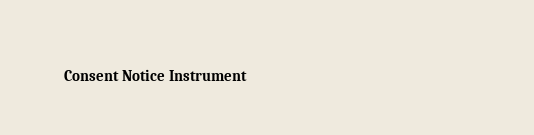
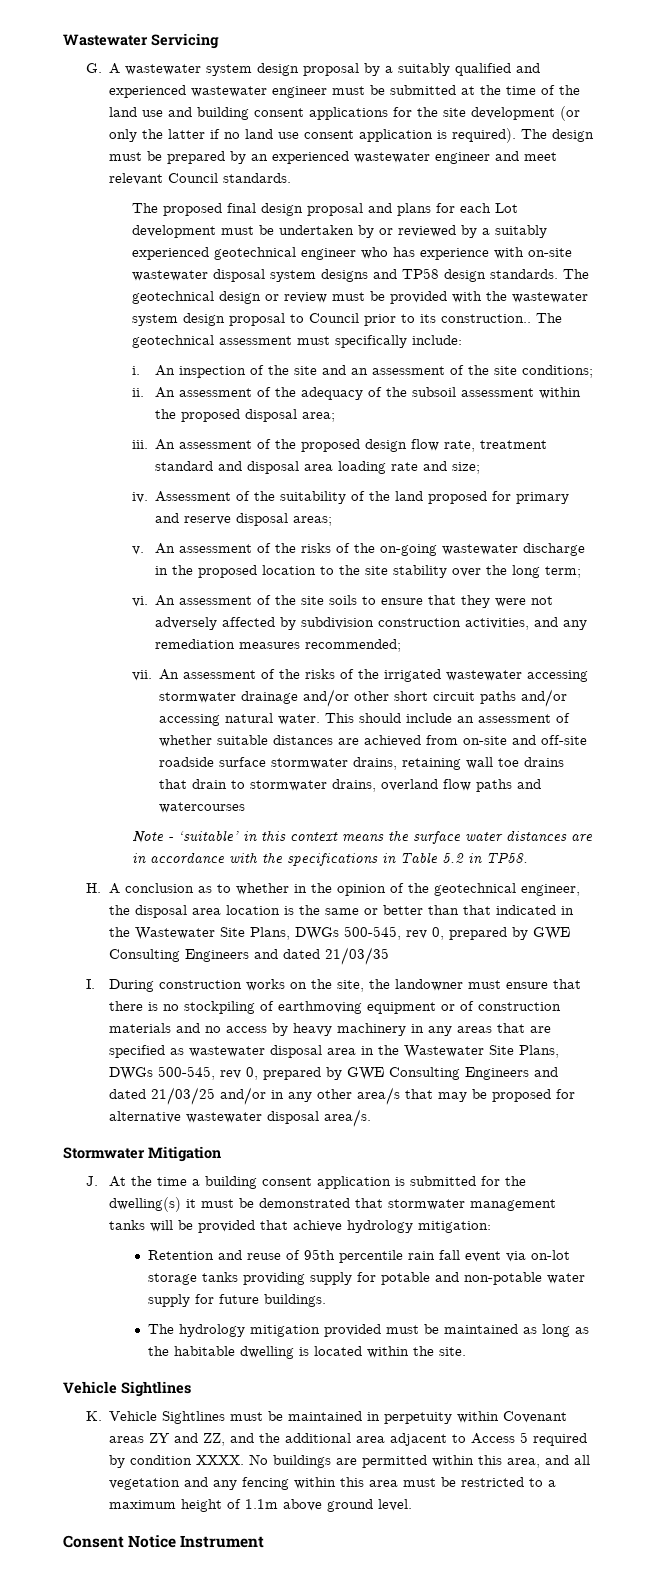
+ Wastewater Servicing
+ G. A wastewater system design proposal by a suitably qualified and experienced wastewater engineer must be submitted at the time of the land use and building consent applications for the site development (or only the latter if no land use consent application is required). The design must be prepared by an experienced wastewater engineer and meet relevant Council standards.
+ The proposed final design proposal and plans for each Lot development must be undertaken by or reviewed by a suitably experienced geotechnical engineer who has experience with on-site wastewater disposal system designs and TP58 design standards. The geotechnical design or review must be provided with the wastewater system design proposal to Council prior to its construction.. The geotechnical assessment must specifically include:
+ i. An inspection of the site and an assessment of the site conditions;
+ ii. An assessment of the adequacy of the subsoil assessment within the proposed disposal area;
+ iii. An assessment of the proposed design flow rate, treatment standard and disposal area loading rate and size;
+ iv. Assessment of the suitability of the land proposed for primary and reserve disposal areas;
+ v. An assessment of the risks of the on-going wastewater discharge in the proposed location to the site stability over the long term;
+ vi. An assessment of the site soils to ensure that they were not adversely affected by subdivision construction activities, and any remediation measures recommended;
+ vii. An assessment of the risks of the irrigated wastewater accessing stormwater drainage and/or other short circuit paths and/or accessing natural water. This should include an assessment of whether suitable distances are achieved from on-site and off-site roadside surface stormwater drains, retaining wall toe drains that drain to stormwater drains, overland flow paths and watercourses
+ Note - ‘suitable’ in this context means the surface water distances are in accordance with the specifications in Table 5.2 in TP58.
+ H. A conclusion as to whether in the opinion of the geotechnical engineer, the disposal area location is the same or better than that indicated in the Wastewater Site Plans, DWGs 500-545, rev 0, prepared by GWE Consulting Engineers and dated 21/03/35
+ I. During construction works on the site, the landowner must ensure that there is no stockpiling of earthmoving equipment or of construction materials and no access by heavy machinery in any areas that are specified as wastewater disposal area in the Wastewater Site Plans, DWGs 500-545, rev 0, prepared by GWE Consulting Engineers and dated 21/03/25 and/or in any other area/s that may be proposed for alternative wastewater disposal area/s.
+ Stormwater Mitigation
+ J. At the time a building consent application is submitted for the dwelling(s) it must be demonstrated that stormwater management tanks will be provided that achieve hydrology mitigation:
+ Retention and reuse of 95th percentile rain fall event via on-lot storage tanks providing supply for potable and non-potable water supply for future buildings.
+ The hydrology mitigation provided must be maintained as long as the habitable dwelling is located within the site.
+ Vehicle Sightlines
+ K. Vehicle Sightlines must be maintained in perpetuity within Covenant areas ZY and ZZ, and the additional area adjacent to Access 5 required by condition XXXX. No buildings are permitted within this area, and all vegetation and any fencing within this area must be restricted to a maximum height of 1.1m above ground level.

